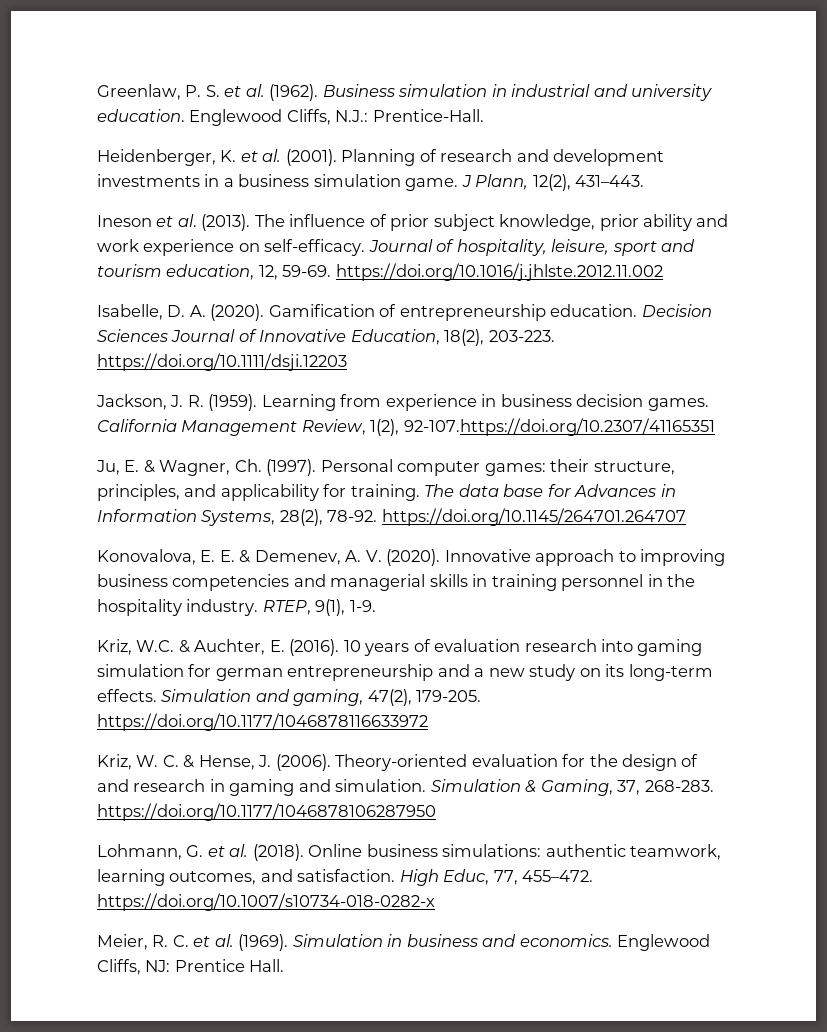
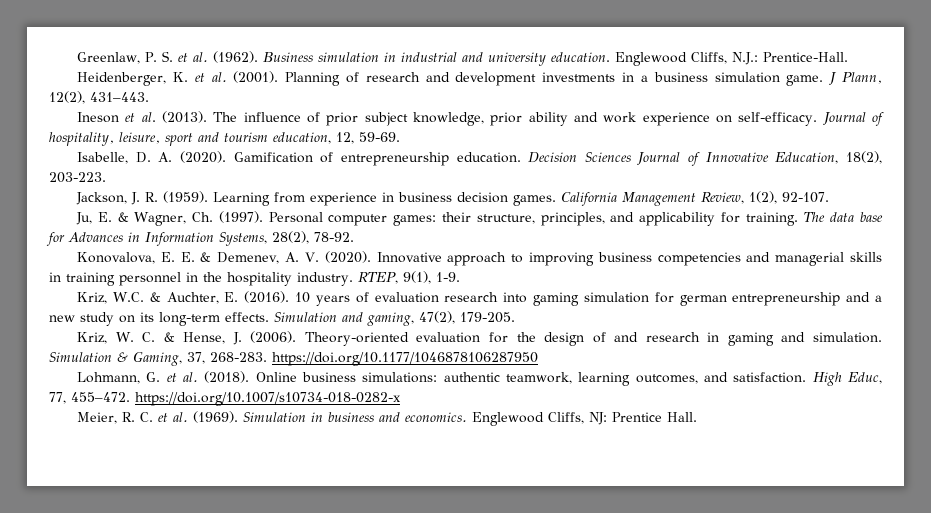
- Journal of hospitality, leisure, sport and tourism education, 12, 59-69. https://doi.org/10.1016/j.jhlste.2012.11.002
+ Journal of hospitality, leisure, sport and tourism education, 12, 59-69.
- Decision Sciences Journal of Innovative Education, 18(2), 203-223. https://doi.org/10.1111/dsji.12203
+ Decision Sciences Journal of Innovative Education, 18(2), 203-223.
- California Management Review, 1(2), 92-107.https://doi.org/10.2307/41165351
+ California Management Review, 1(2), 92-107.
- The data base for Advances in Information Systems, 28(2), 78-92. https://doi.org/10.1145/264701.264707
+ The data base for Advances in Information Systems, 28(2), 78-92.
- Simulation and gaming, 47(2), 179-205. https://doi.org/10.1177/1046878116633972
+ Simulation and gaming, 47(2), 179-205.

